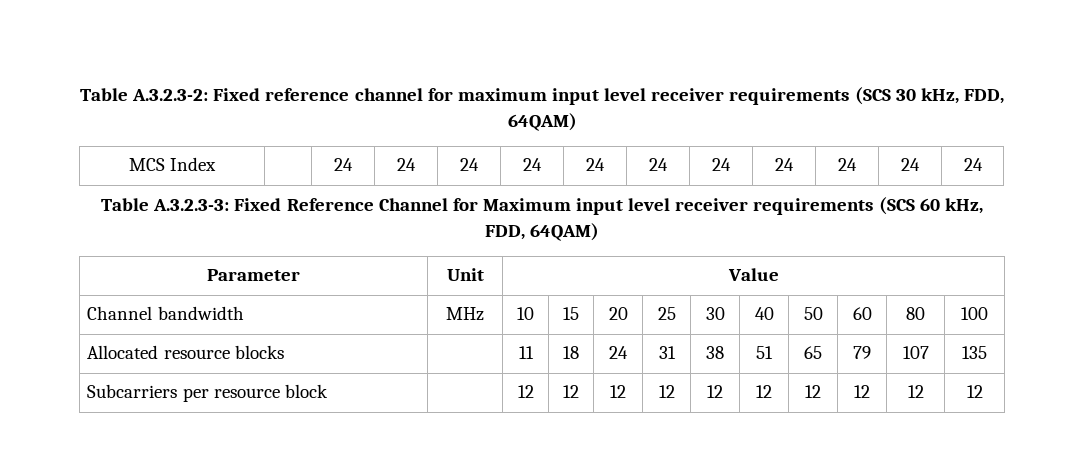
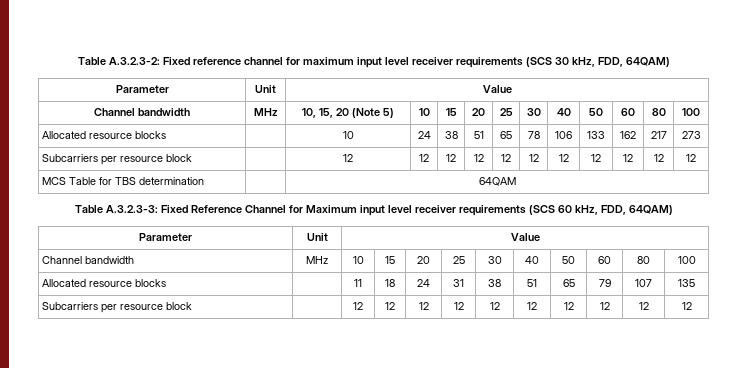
  Table A.3.2.3-2: Fixed reference channel for maximum input level receiver requirements (SCS 30 kHz, FDD, 64QAM)
- MCS Index | | 24 | 24 | 24 | 24 | 24 | 24 | 24 | 24 | 24 | 24 | 24
+ Parameter | Unit | Value
+ Channel bandwidth | MHz | 10, 15, 20 (Note 5) | 10 | 15 | 20 | 25 | 30 | 40 | 50 | 60 | 80 | 100
+ Allocated resource blocks | | 10 | 24 | 38 | 51 | 65 | 78 | 106 | 133 | 162 | 217 | 273
+ Subcarriers per resource block | | 12 | 12 | 12 | 12 | 12 | 12 | 12 | 12 | 12 | 12 | 12
+ MCS Table for TBS determination | | 64QAM

